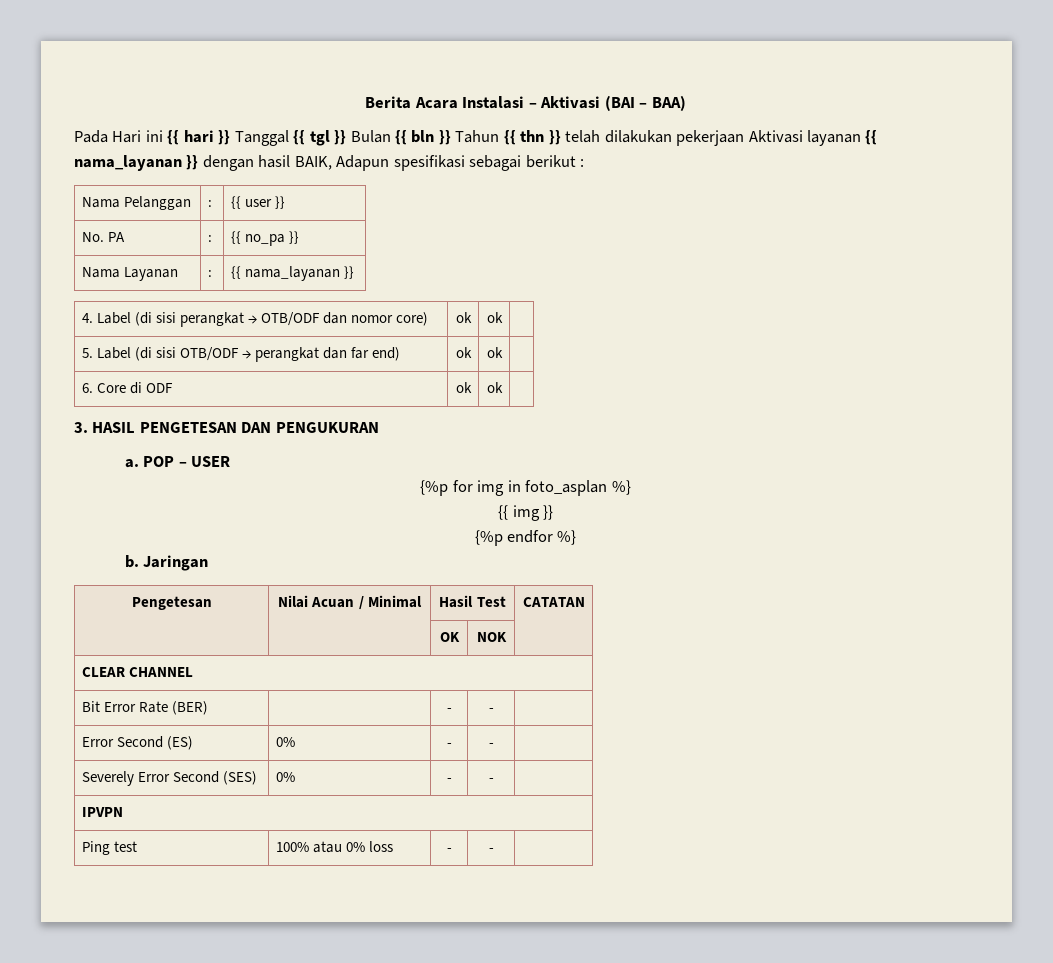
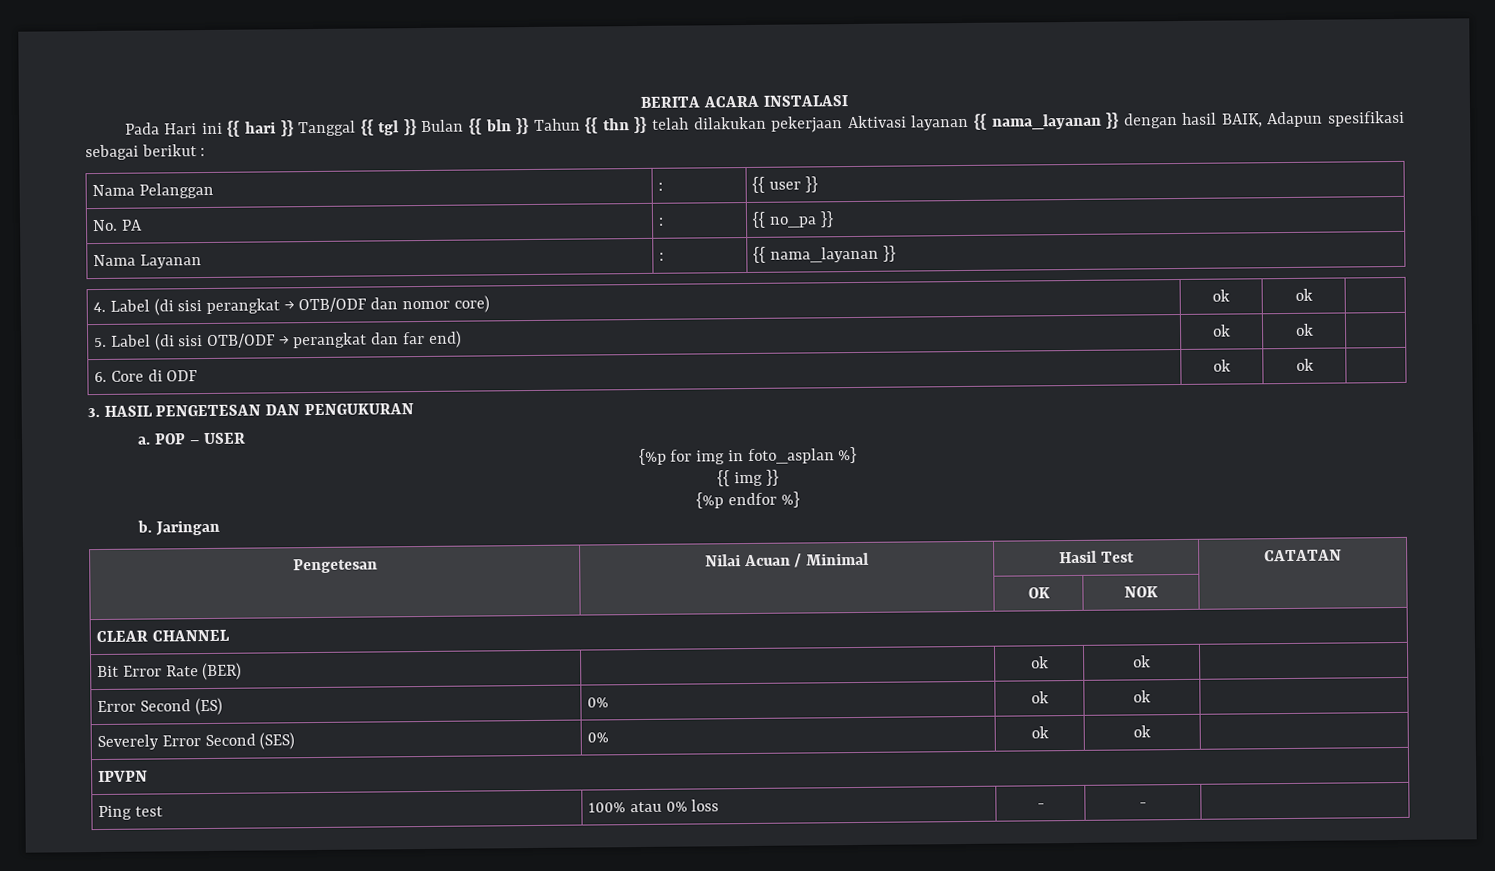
- Berita Acara Instalasi – Aktivasi (BAI – BAA)
+ BERITA ACARA INSTALASI
- Bit Error Rate (BER) | | - | - |
+ Bit Error Rate (BER) | | ok | ok |
- Error Second (ES) | 0% | - | - |
+ Error Second (ES) | 0% | ok | ok |
- Severely Error Second (SES) | 0% | - | - |
+ Severely Error Second (SES) | 0% | ok | ok |

